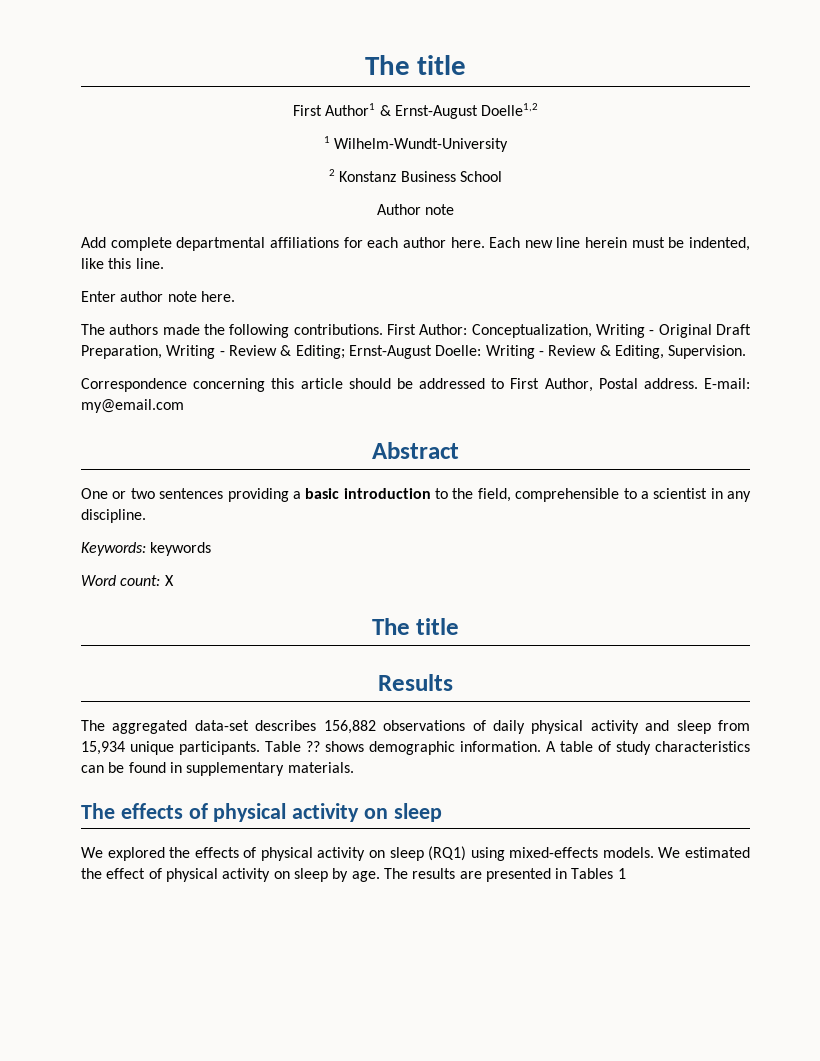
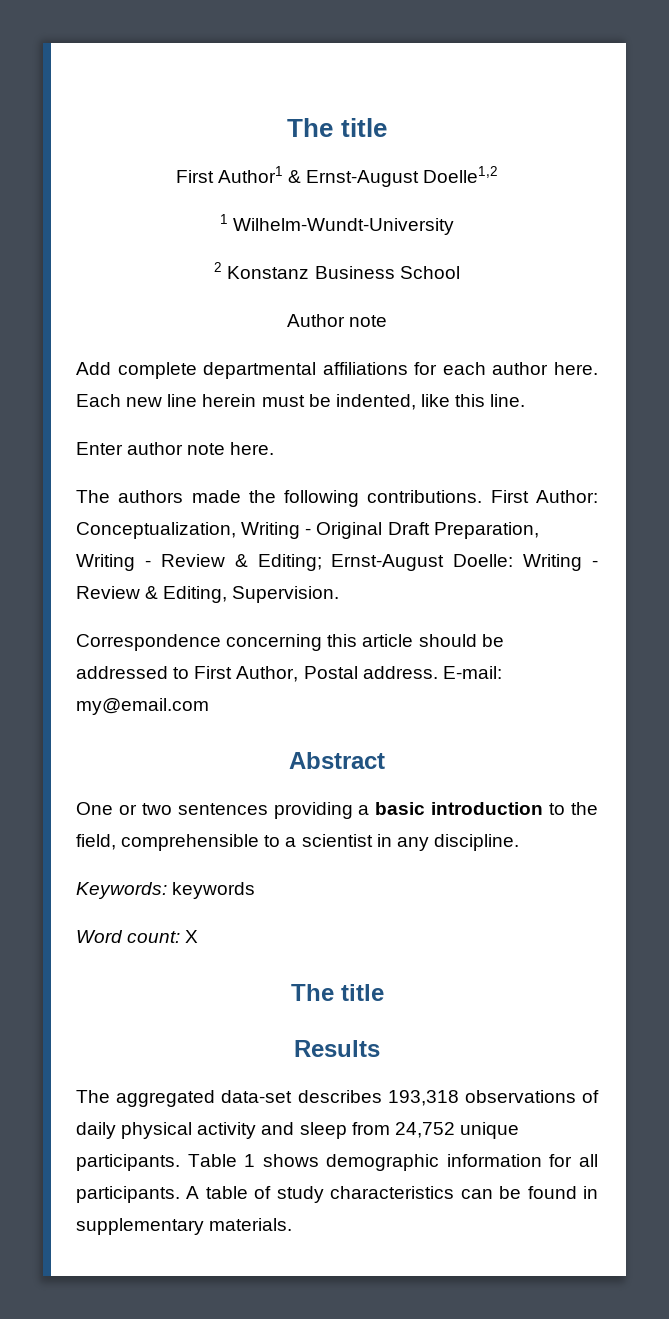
- The aggregated data-set describes 156,882 observations of daily physical activity and sleep from 15,934 unique participants.
+ The aggregated data-set describes 193,318 observations of daily physical activity and sleep from 24,752 unique participants.
- Table ?? shows demographic information.
+ Table 1 shows demographic information for all participants.
- The effects of physical activity on sleep
- We explored the effects of physical activity on sleep (RQ1) using mixed-effects models. We estimated the effect of physical activity on sleep by age. The results are presented in Tables 1

